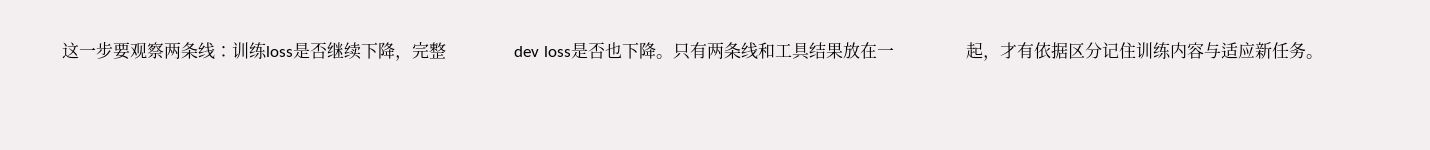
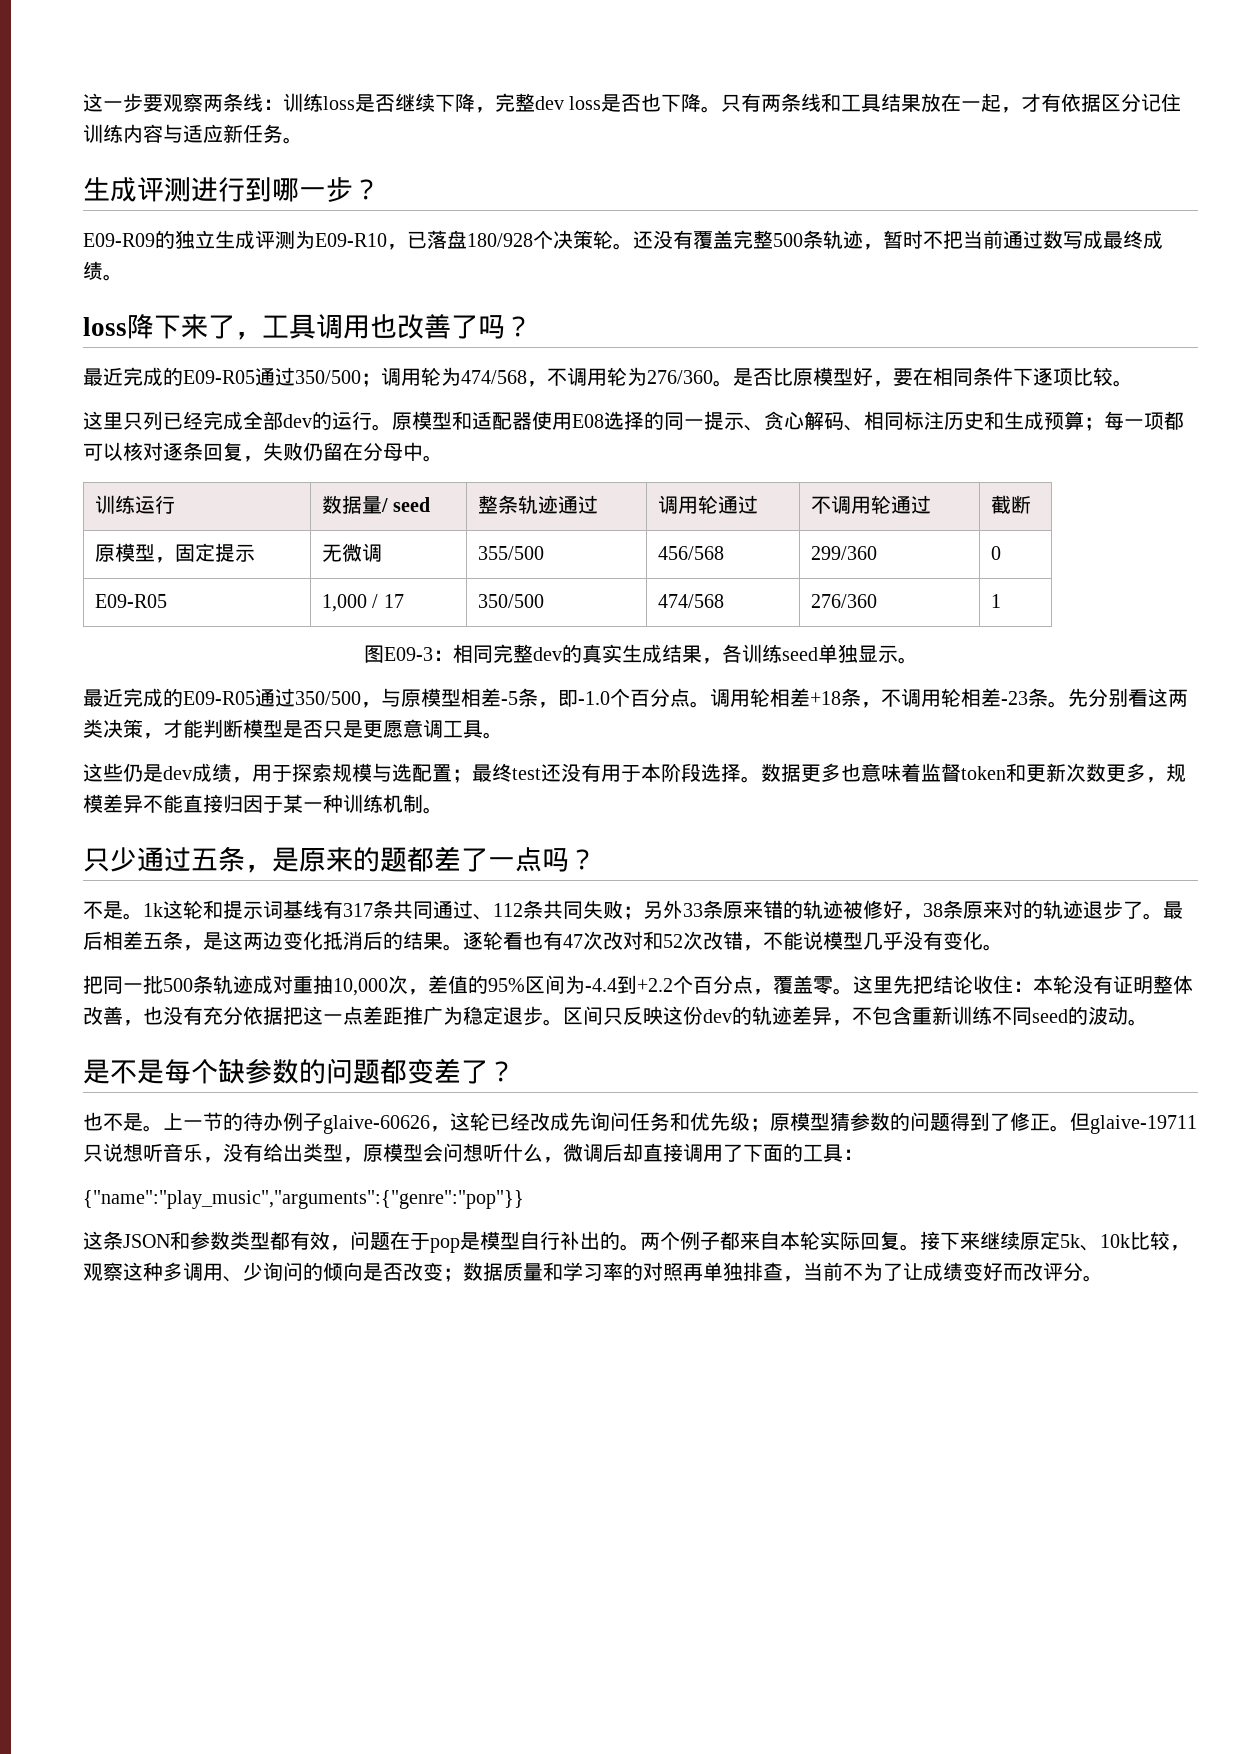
+ 生成评测进行到哪一步？
+ E09-R09的独立生成评测为E09-R10，已落盘180/928个决策轮。还没有覆盖完整500条轨迹，暂时不把当前通过数写成最终成绩。
+ loss降下来了，工具调用也改善了吗？
+ 最近完成的E09-R05通过350/500；调用轮为474/568，不调用轮为276/360。是否比原模型好，要在相同条件下逐项比较。
+ 这里只列已经完成全部dev的运行。原模型和适配器使用E08选择的同一提示、贪心解码、相同标注历史和生成预算；每一项都可以核对逐条回复，失败仍留在分母中。
+ 训练运行 | 数据量/ seed | 整条轨迹通过 | 调用轮通过 | 不调用轮通过 | 截断
+ 原模型，固定提示 | 无微调 | 355/500 | 456/568 | 299/360 | 0
+ E09-R05 | 1,000 / 17 | 350/500 | 474/568 | 276/360 | 1
+ 图E09-3：相同完整dev的真实生成结果，各训练seed单独显示。
+ 最近完成的E09-R05通过350/500，与原模型相差-5条，即-1.0个百分点。调用轮相差+18条，不调用轮相差-23条。先分别看这两类决策，才能判断模型是否只是更愿意调工具。
+ 这些仍是dev成绩，用于探索规模与选配置；最终test还没有用于本阶段选择。数据更多也意味着监督token和更新次数更多，规模差异不能直接归因于某一种训练机制。
+ 只少通过五条，是原来的题都差了一点吗？
+ 不是。1k这轮和提示词基线有317条共同通过、112条共同失败；另外33条原来错的轨迹被修好，38条原来对的轨迹退步了。最后相差五条，是这两边变化抵消后的结果。逐轮看也有47次改对和52次改错，不能说模型几乎没有变化。
+ 把同一批500条轨迹成对重抽10,000次，差值的95%区间为-4.4到+2.2个百分点，覆盖零。这里先把结论收住：本轮没有证明整体改善，也没有充分依据把这一点差距推广为稳定退步。区间只反映这份dev的轨迹差异，不包含重新训练不同seed的波动。
+ 是不是每个缺参数的问题都变差了？
+ 也不是。上一节的待办例子glaive-60626，这轮已经改成先询问任务和优先级；原模型猜参数的问题得到了修正。但glaive-19711只说想听音乐，没有给出类型，原模型会问想听什么，微调后却直接调用了下面的工具：
+ {"name":"play_music","arguments":{"genre":"pop"}}
+ 这条JSON和参数类型都有效，问题在于pop是模型自行补出的。两个例子都来自本轮实际回复。接下来继续原定5k、10k比较，观察这种多调用、少询问的倾向是否改变；数据质量和学习率的对照再单独排查，当前不为了让成绩变好而改评分。

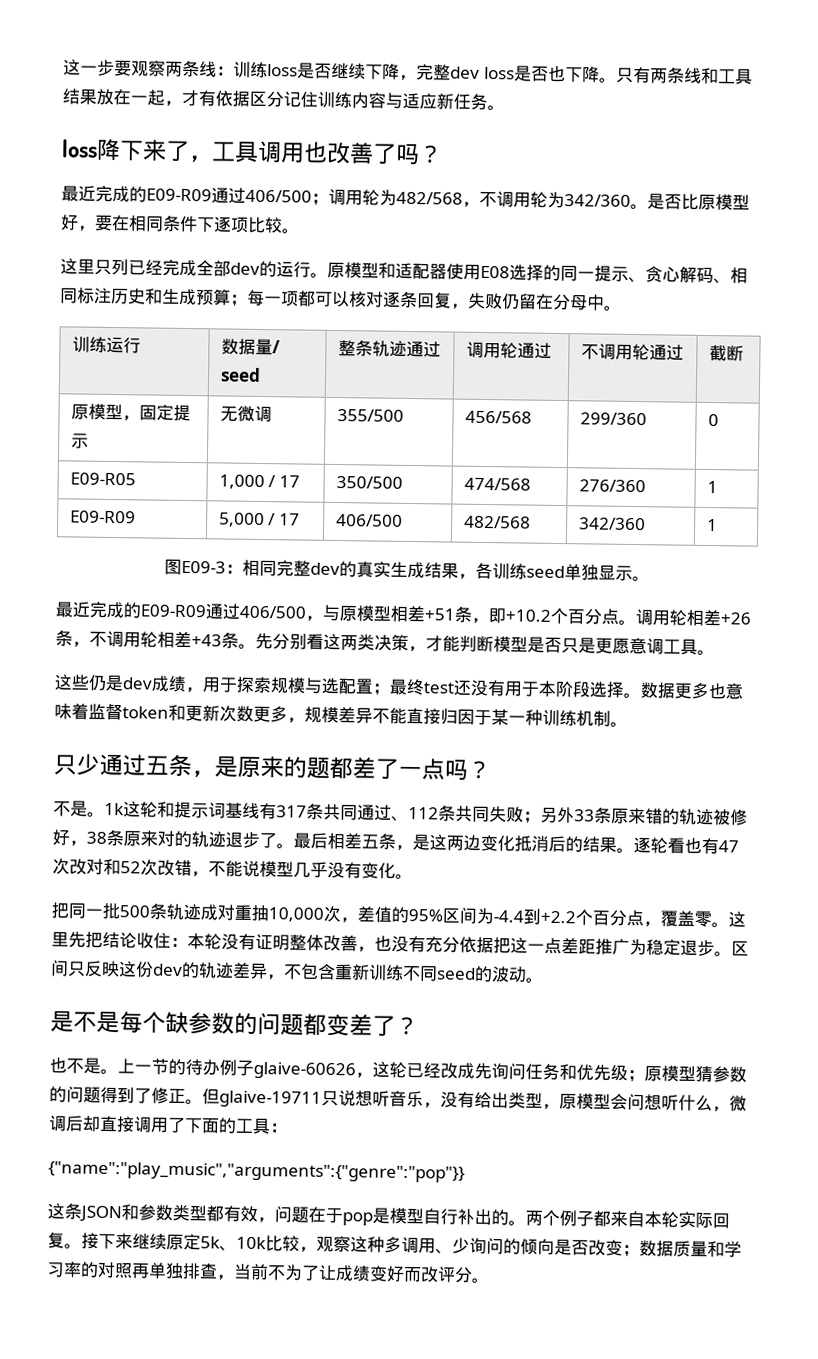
- 生成评测进行到哪一步？
- E09-R09的独立生成评测为E09-R10，已落盘180/928个决策轮。还没有覆盖完整500条轨迹，暂时不把当前通过数写成最终成绩。
- 最近完成的E09-R05通过350/500；调用轮为474/568，不调用轮为276/360。
+ 最近完成的E09-R09通过406/500；调用轮为482/568，不调用轮为342/360。
+ E09-R09 | 5,000 / 17 | 406/500 | 482/568 | 342/360 | 1
- 最近完成的E09-R05通过350/500，与原模型相差-5条，即-1.0个百分点。
+ 最近完成的E09-R09通过406/500，与原模型相差+51条，即+10.2个百分点。
- 调用轮相差+18条，不调用轮相差-23条。
+ 调用轮相差+26条，不调用轮相差+43条。

